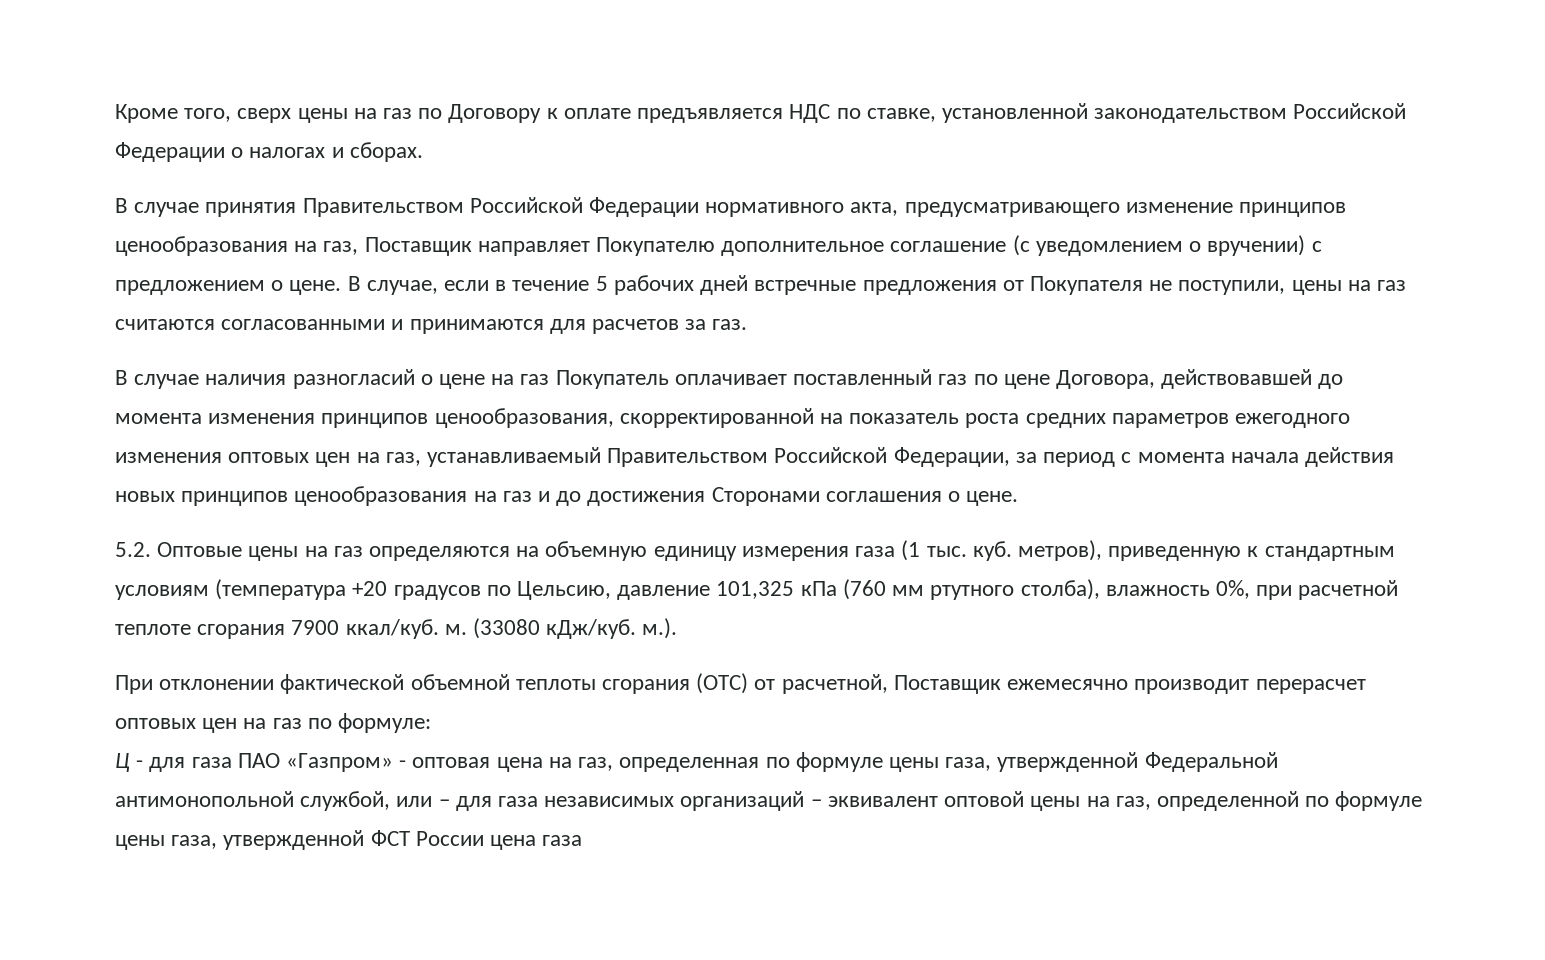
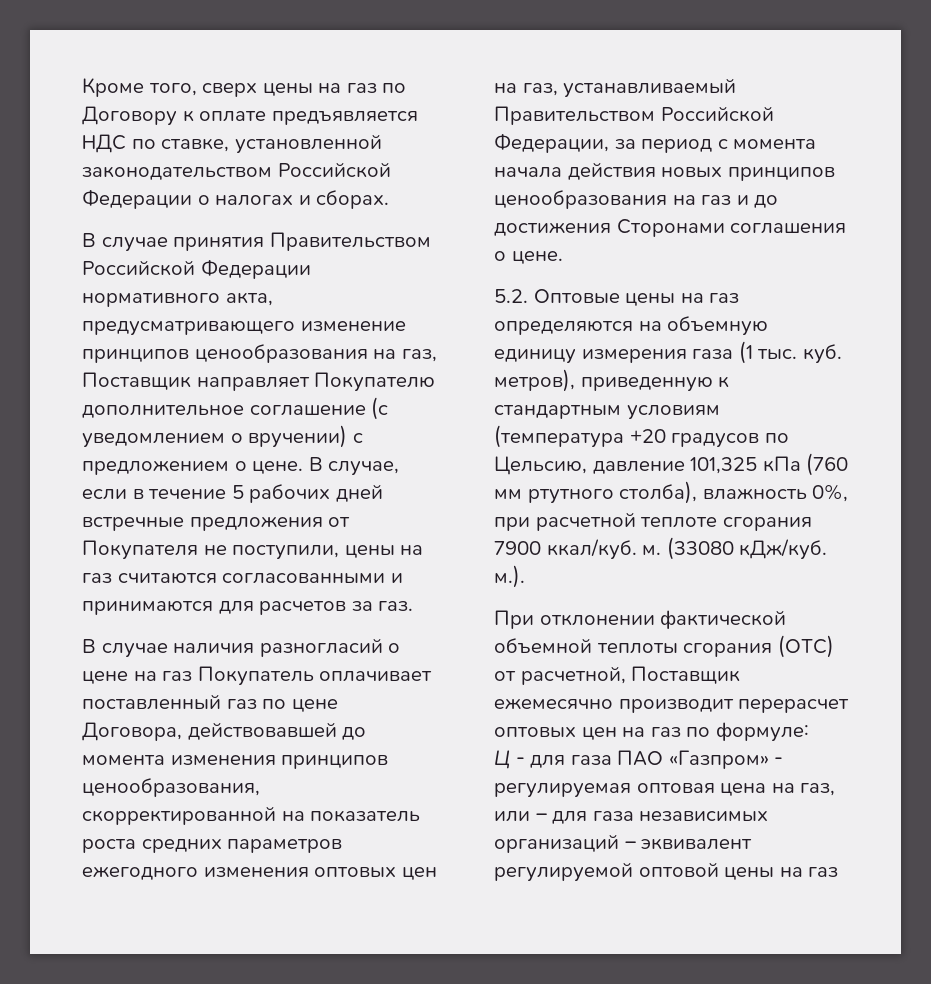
- Ц - для газа ПАО «Газпром» - оптовая цена на газ, определенная по формуле цены газа, утвержденной Федеральной антимонопольной службой, или – для газа независимых организаций – эквивалент оптовой цены на газ, определенной по формуле цены газа, утвержденной ФСТ России цена газа
+ Ц - для газа ПАО «Газпром» - регулируемая оптовая цена на газ, или – для газа независимых организаций – эквивалент регулируемой оптовой цены на газ

